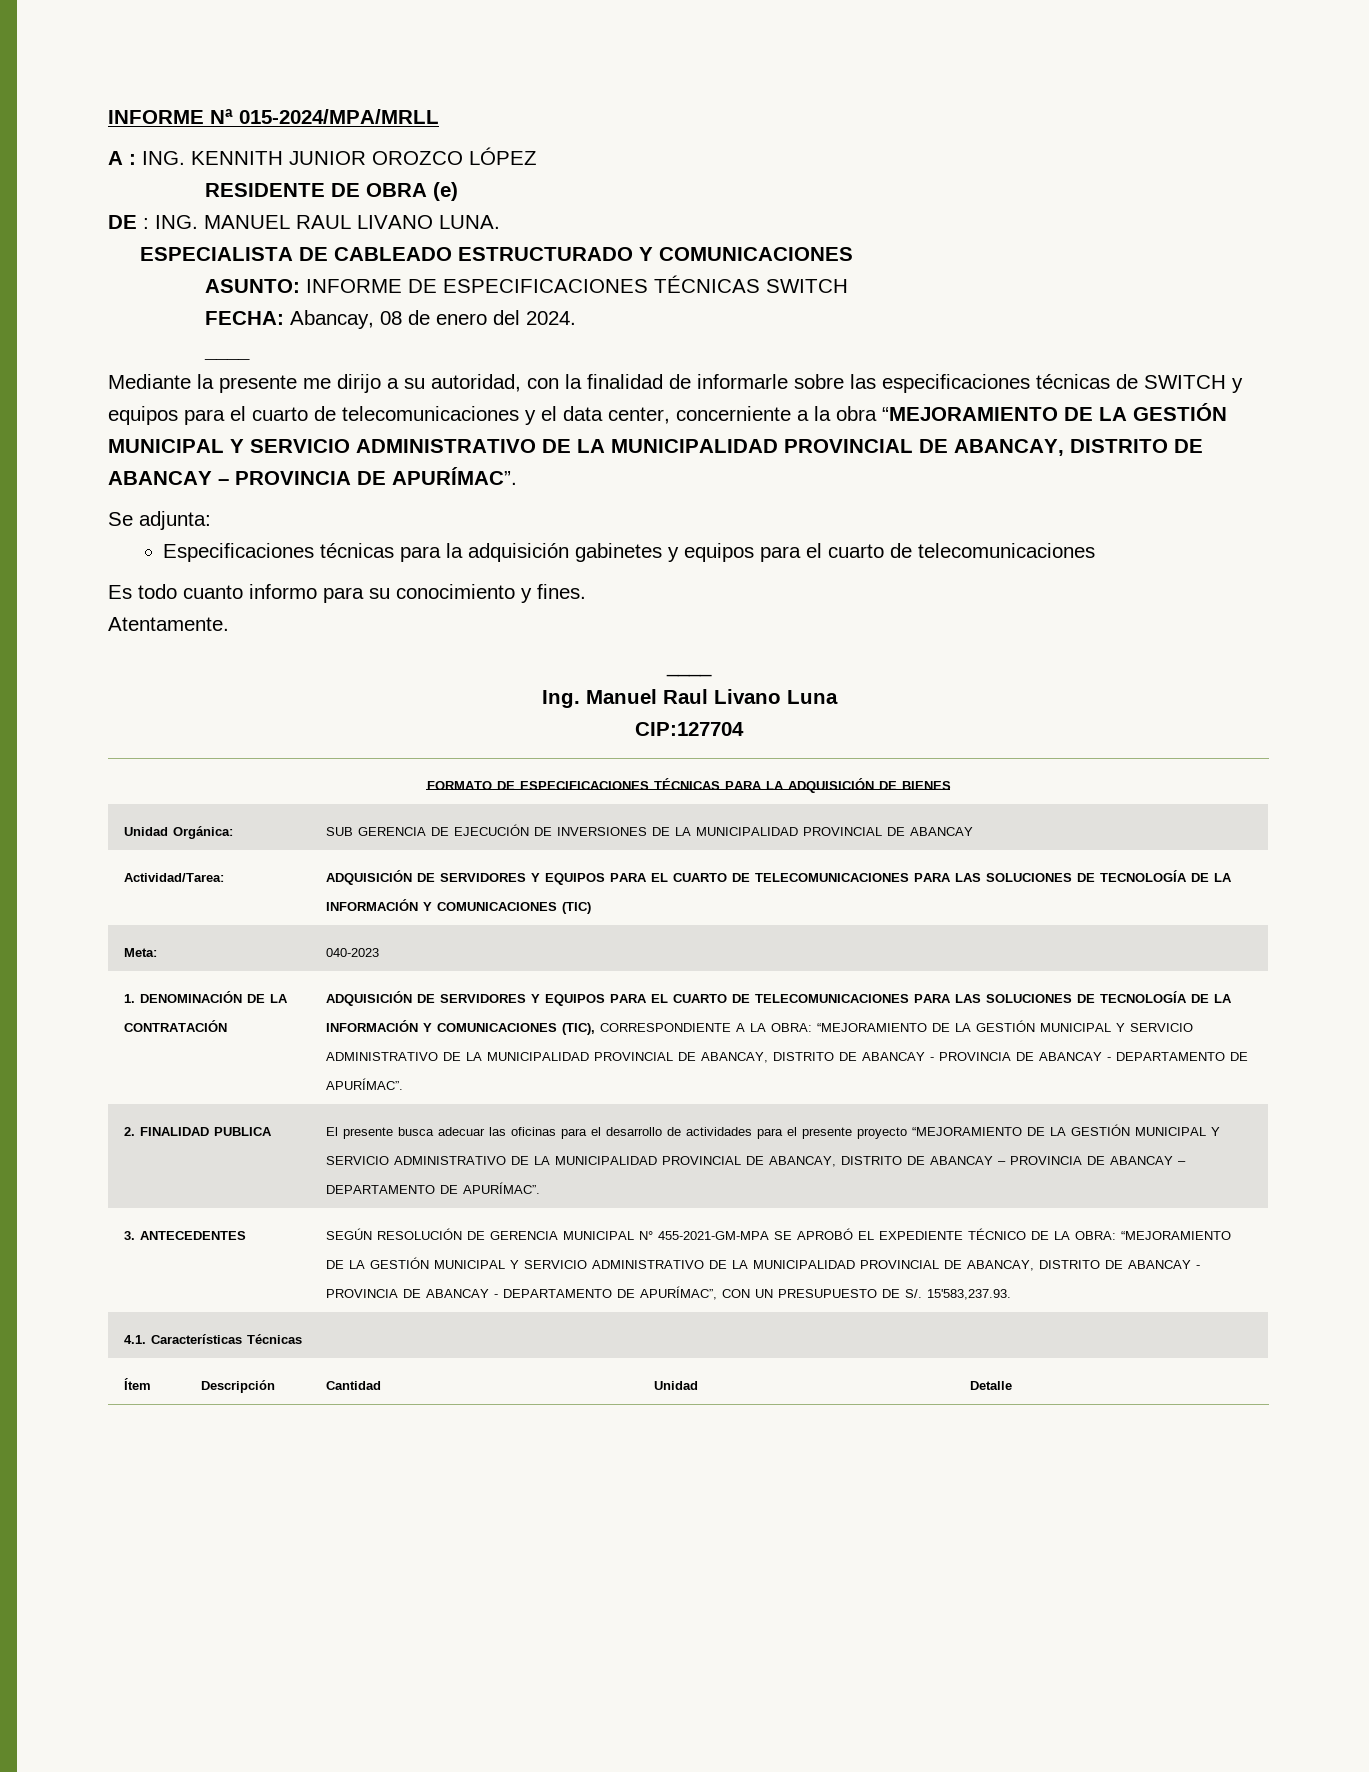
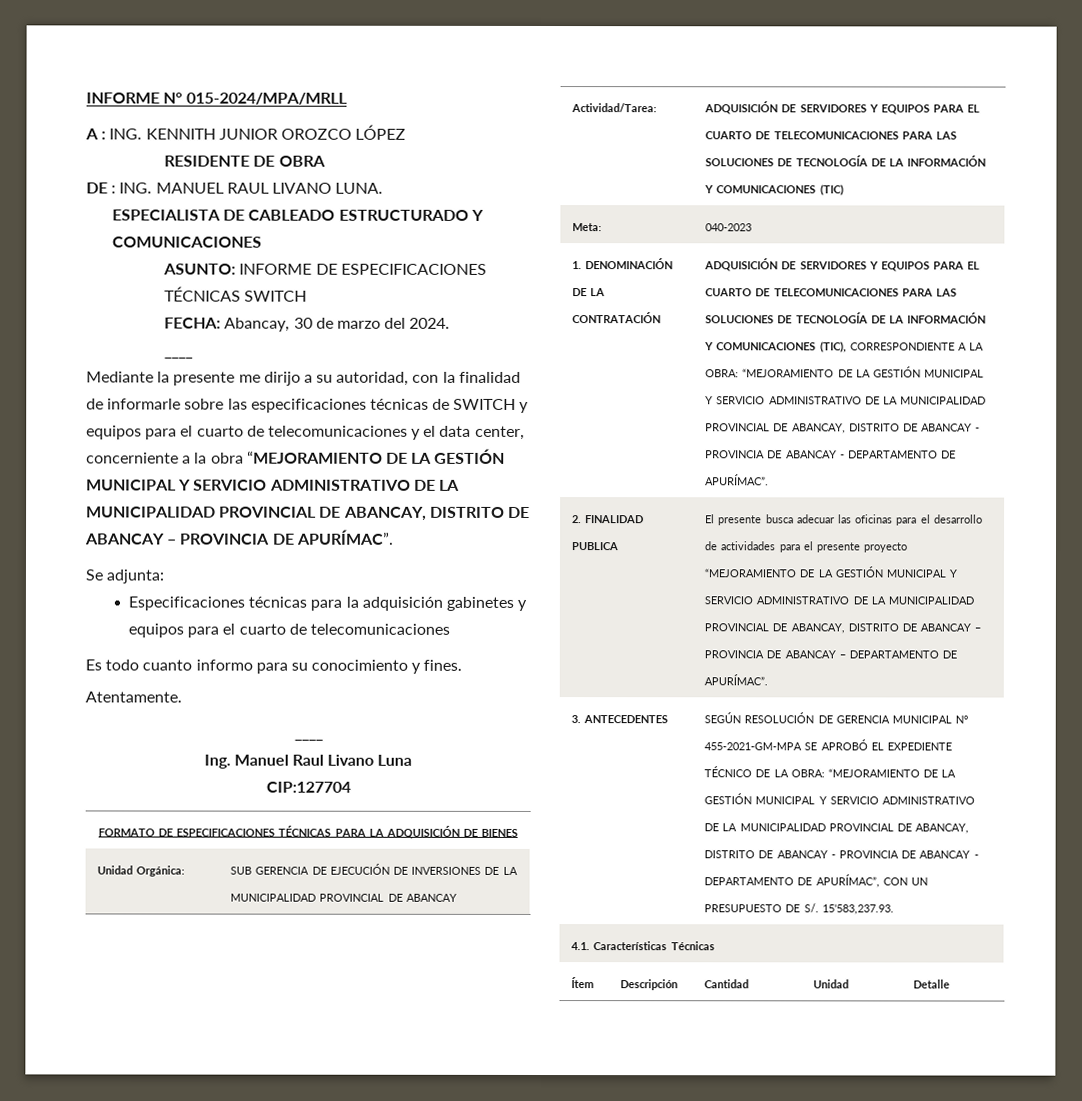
- INFORME Nª 015-2024/MPA/MRLL
+ INFORME N° 015-2024/MPA/MRLL
- RESIDENTE DE OBRA (e)
+ RESIDENTE DE OBRA
- FECHA: Abancay, 08 de enero del 2024.
+ FECHA: Abancay, 30 de marzo del 2024.

